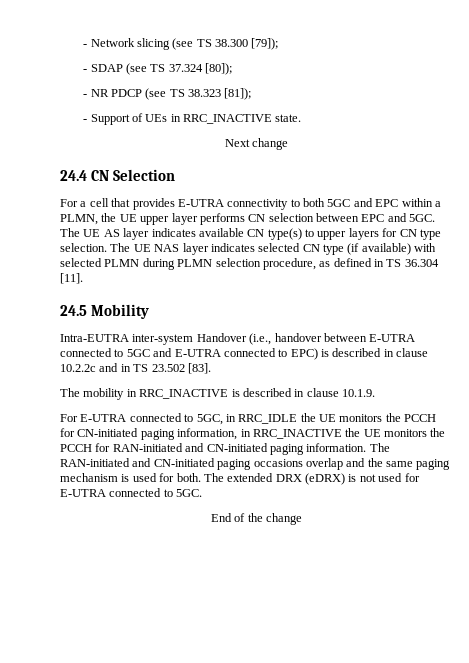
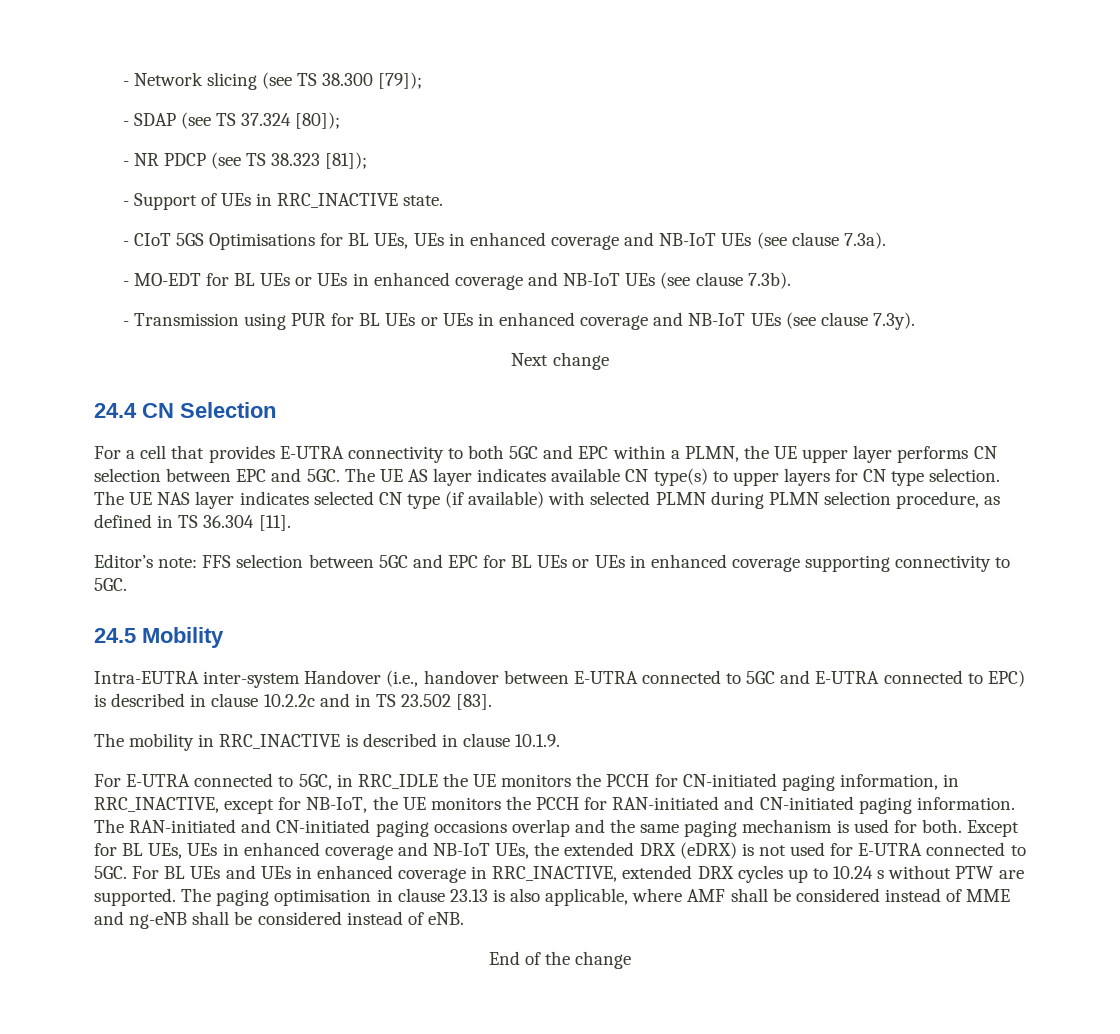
+ - CIoT 5GS Optimisations for BL UEs, UEs in enhanced coverage and NB-IoT UEs (see clause 7.3a).
+ - MO-EDT for BL UEs or UEs in enhanced coverage and NB-IoT UEs (see clause 7.3b).
+ - Transmission using PUR for BL UEs or UEs in enhanced coverage and NB-IoT UEs (see clause 7.3y).
+ Editor’s note: FFS selection between 5GC and EPC for BL UEs or UEs in enhanced coverage supporting connectivity to 5GC.
- For E-UTRA connected to 5GC, in RRC_IDLE the UE monitors the PCCH for CN-initiated paging information, in RRC_INACTIVE the UE monitors the PCCH for RAN-initiated and CN-initiated paging information.
+ For E-UTRA connected to 5GC, in RRC_IDLE the UE monitors the PCCH for CN-initiated paging information, in RRC_INACTIVE, except for NB-IoT, the UE monitors the PCCH for RAN-initiated and CN-initiated paging information.
- The extended DRX (eDRX) is not used for E-UTRA connected to 5GC.
+ Except for BL UEs, UEs in enhanced coverage and NB-IoT UEs, the extended DRX (eDRX) is not used for E-UTRA connected to 5GC. For BL UEs and UEs in enhanced coverage in RRC_INACTIVE, extended DRX cycles up to 10.24 s without PTW are supported. The paging optimisation in clause 23.13 is also applicable, where AMF shall be considered instead of MME and ng-eNB shall be considered instead of eNB.

